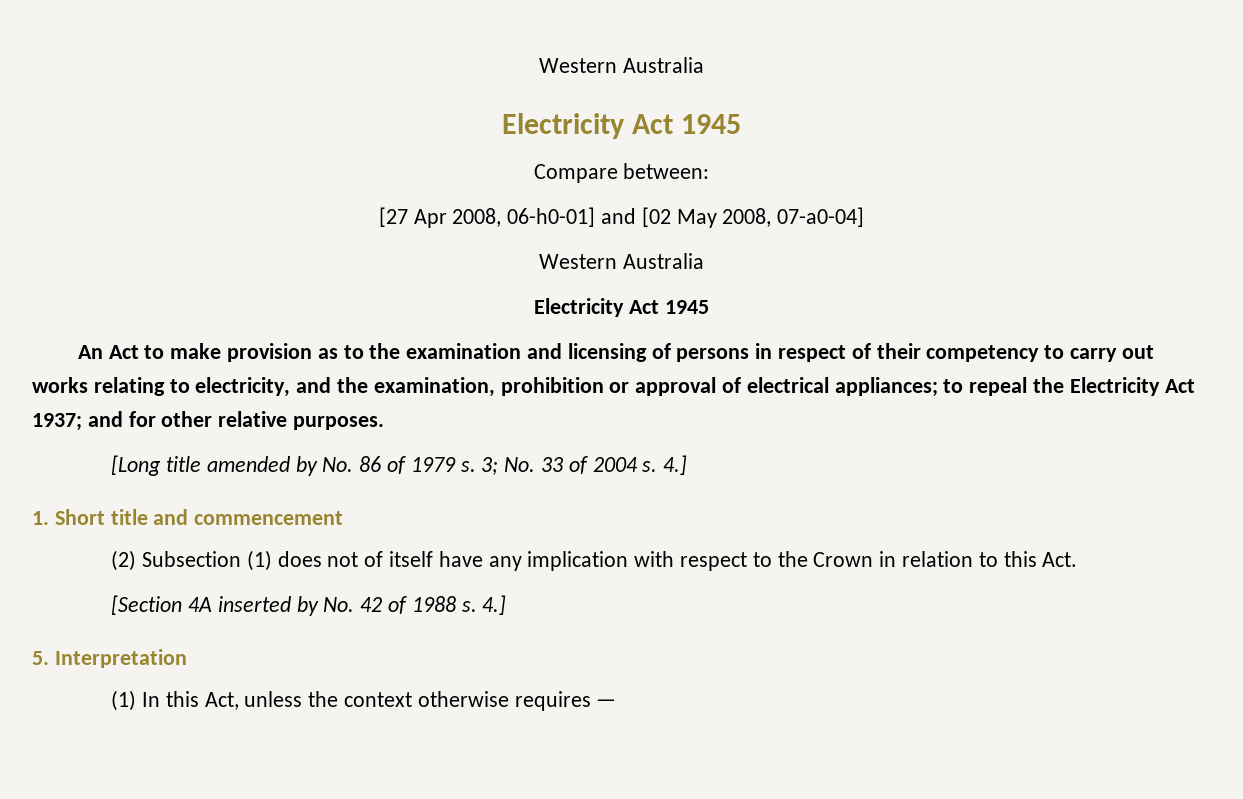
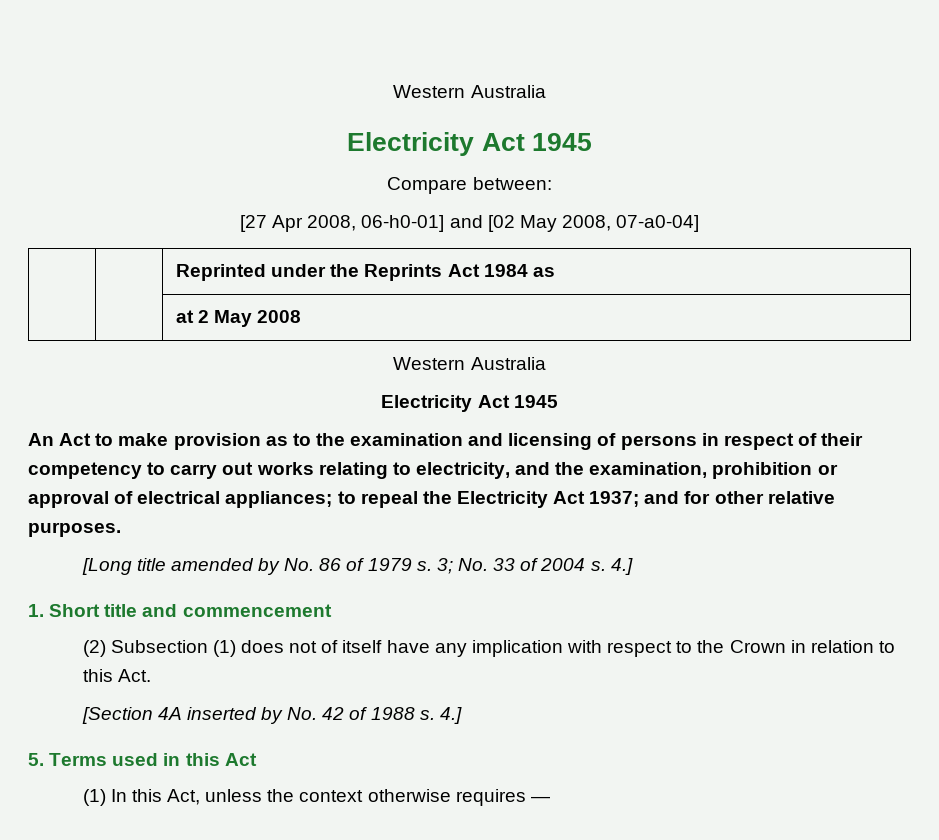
+ | | Reprinted under the Reprints Act 1984 as
+ | | at 2 May 2008
- 5. Interpretation
+ 5. Terms used in this Act

